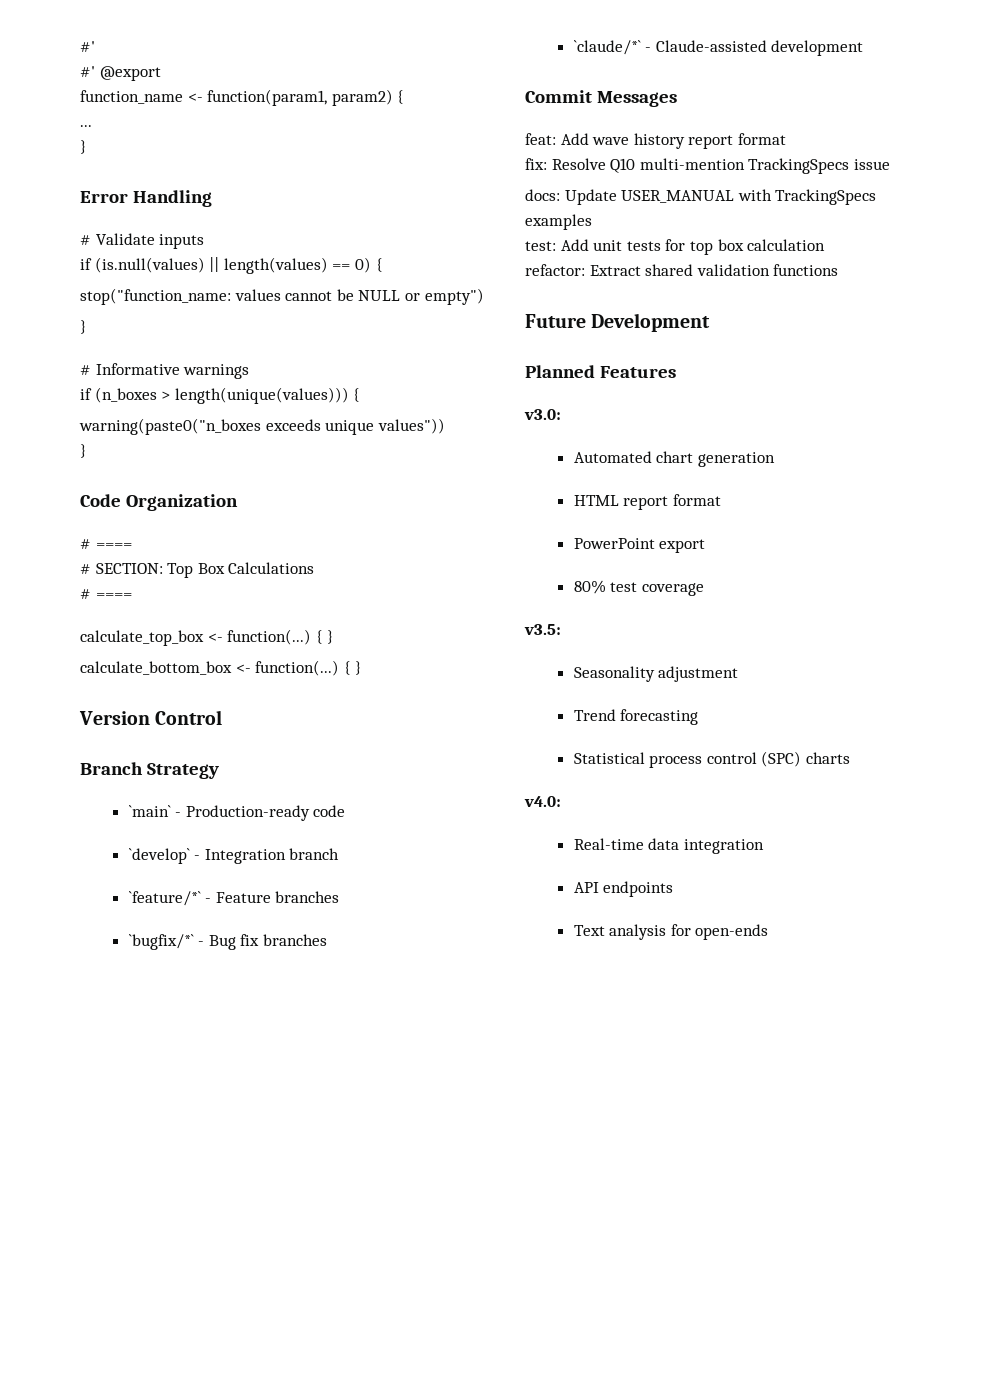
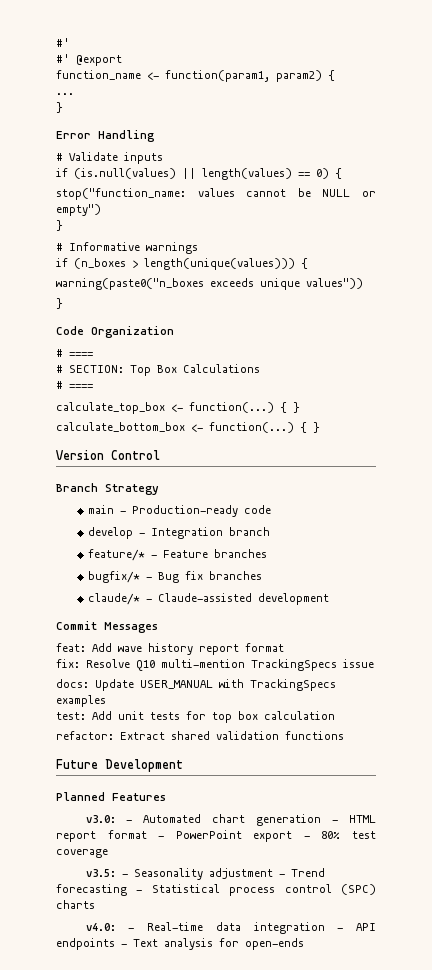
- `main` - Production-ready code
+ main - Production-ready code
- `develop` - Integration branch
+ develop - Integration branch
- `feature/*` - Feature branches
+ feature/* - Feature branches
- `bugfix/*` - Bug fix branches
+ bugfix/* - Bug fix branches
- `claude/*` - Claude-assisted development
+ claude/* - Claude-assisted development
- v3.0:
- Automated chart generation
- HTML report format
- PowerPoint export
- 80% test coverage
+ v3.0: - Automated chart generation - HTML report format - PowerPoint export - 80% test coverage
- v3.5:
- Seasonality adjustment
- Trend forecasting
- Statistical process control (SPC) charts
+ v3.5: - Seasonality adjustment - Trend forecasting - Statistical process control (SPC) charts
- v4.0:
- Real-time data integration
- API endpoints
- Text analysis for open-ends
+ v4.0: - Real-time data integration - API endpoints - Text analysis for open-ends

